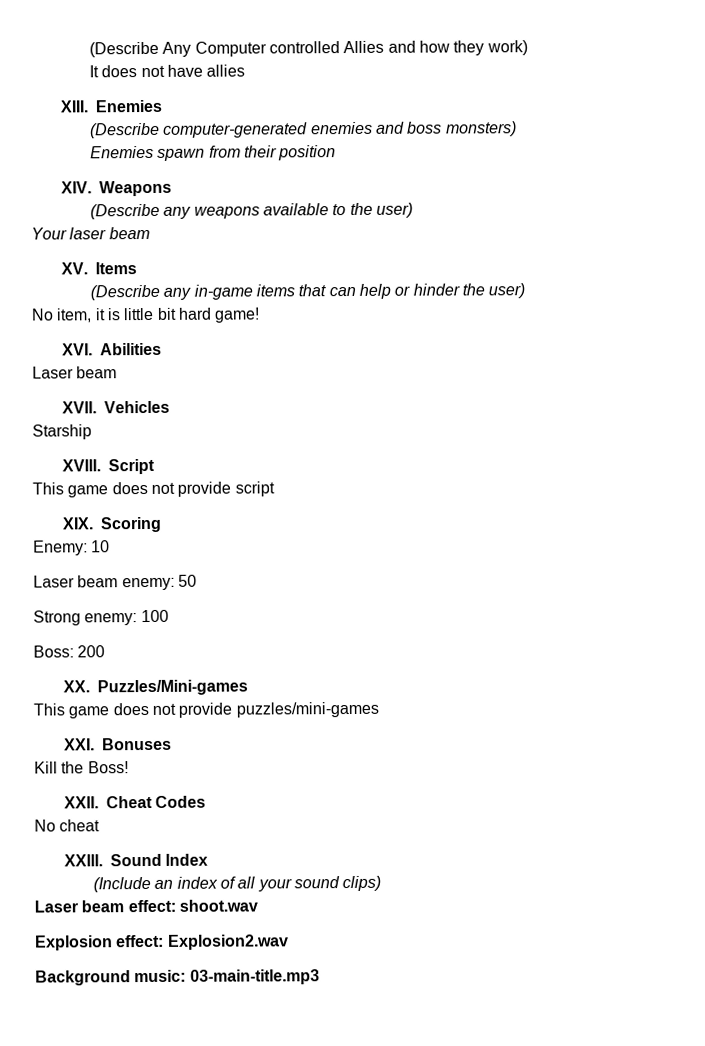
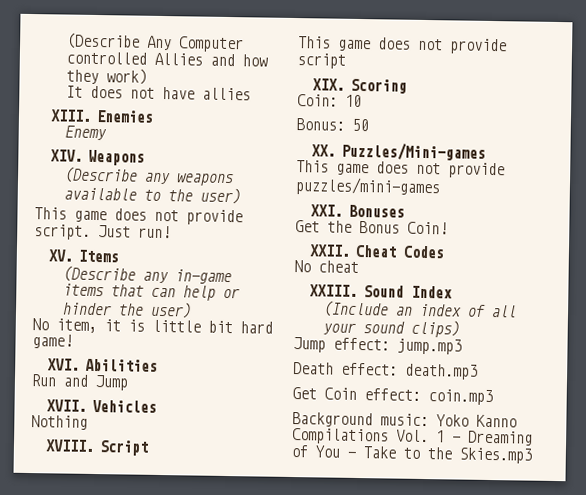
- (Describe computer-generated enemies and boss monsters)
- Enemies spawn from their position
+ Enemy
- Your laser beam
+ This game does not provide script. Just run!
  XVI. Abilities
- Laser beam
+ Run and Jump
- Starship
+ Nothing
- Enemy: 10
+ Coin: 10
- Laser beam enemy: 50
- Strong enemy: 100
- Boss: 200
+ Bonus: 50
- Kill the Boss!
+ Get the Bonus Coin!
- Laser beam effect: shoot.wav
- Explosion effect: Explosion2.wav
- Background music: 03-main-title.mp3
+ Jump effect: jump.mp3
+ Death effect: death.mp3
+ Get Coin effect: coin.mp3
+ Background music: Yoko Kanno Compilations Vol. 1 - Dreaming of You - Take to the Skies.mp3

